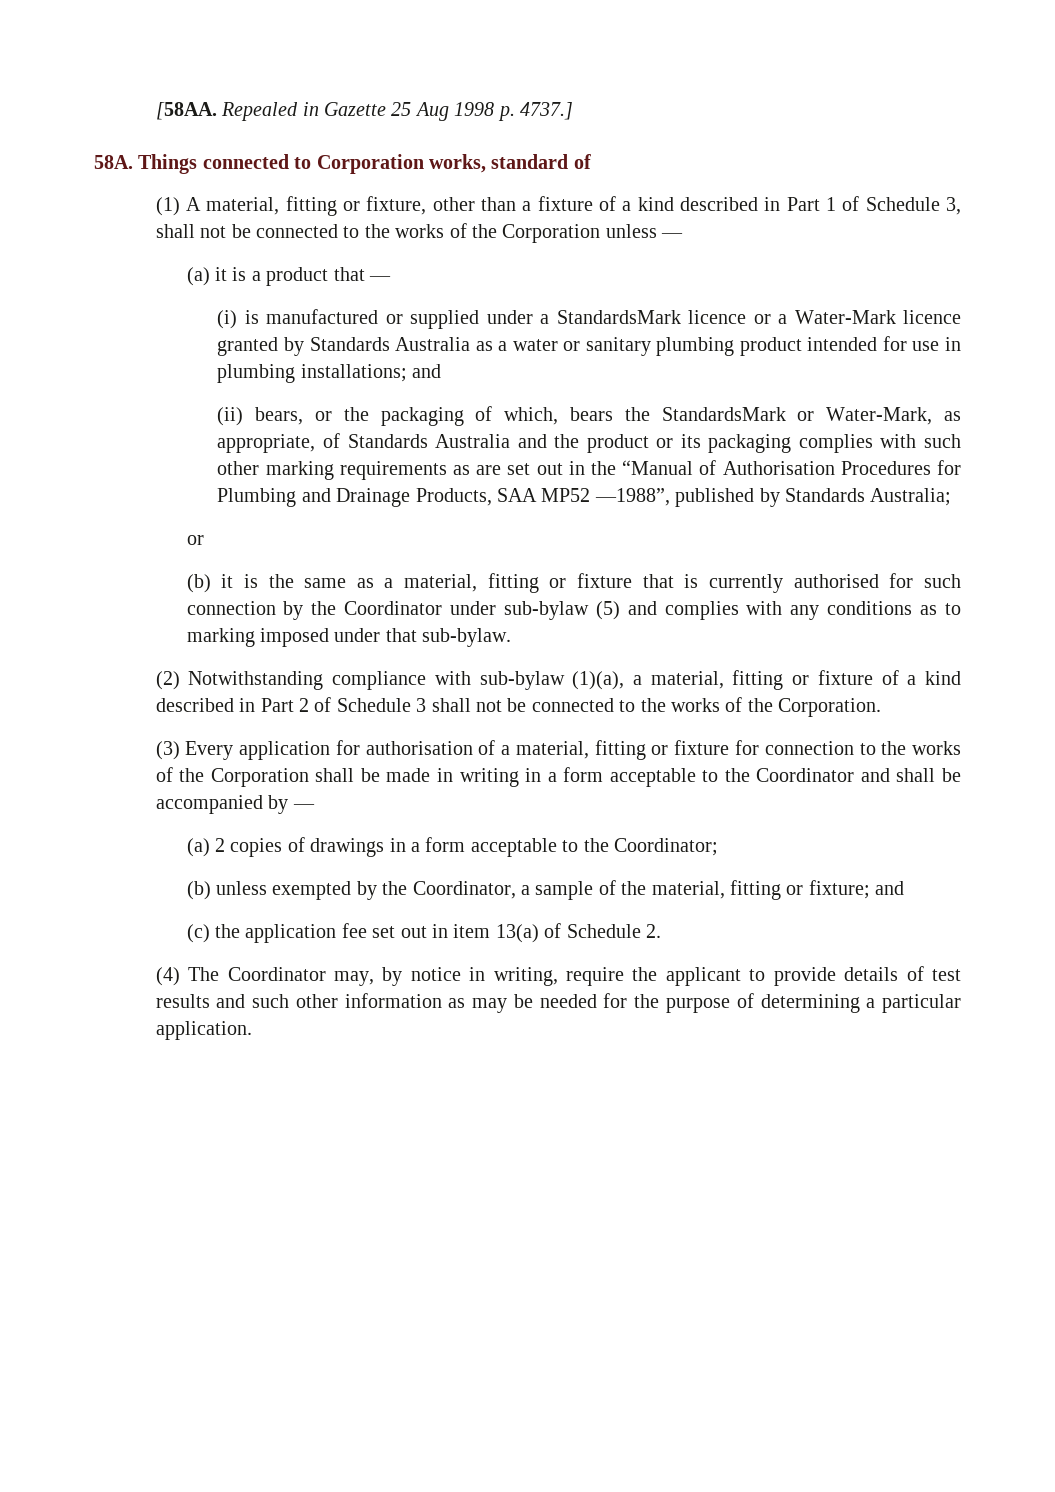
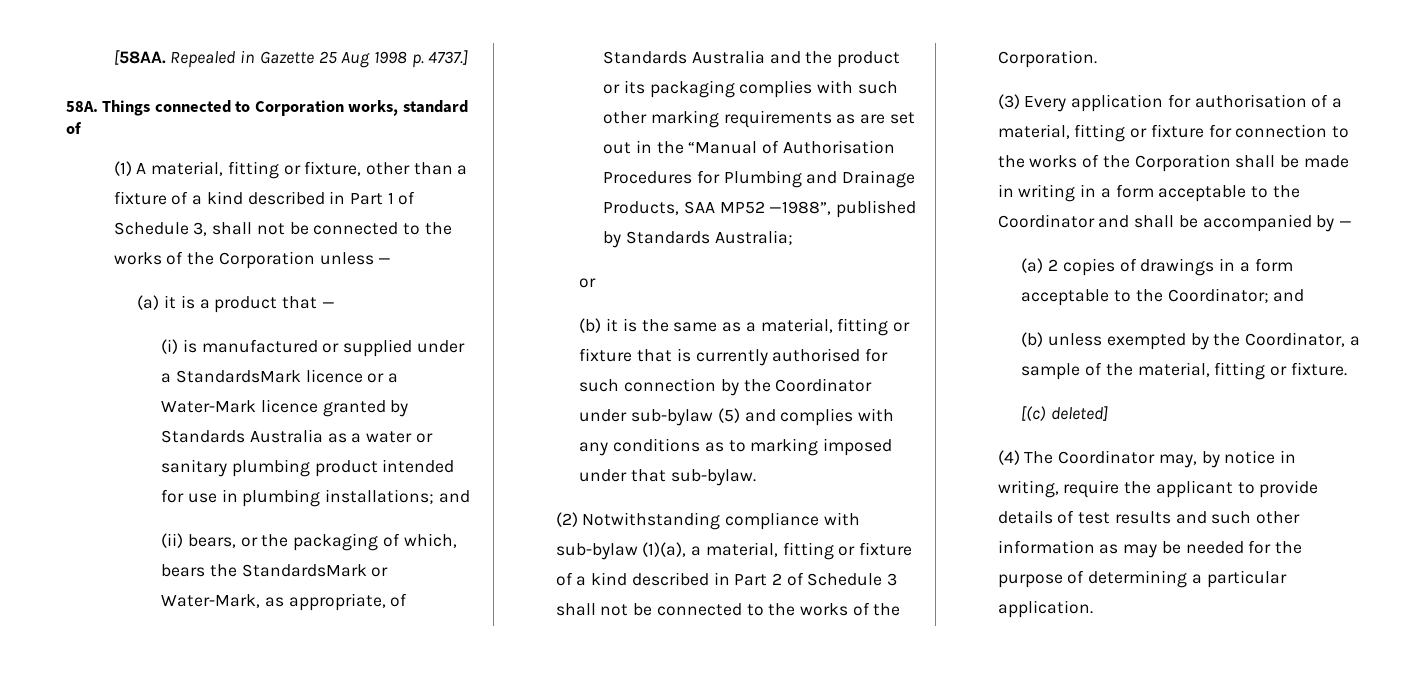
- (a) 2 copies of drawings in a form acceptable to the Coordinator;
+ (a) 2 copies of drawings in a form acceptable to the Coordinator; and
- (b) unless exempted by the Coordinator, a sample of the material, fitting or fixture; and
- (c) the application fee set out in item 13(a) of Schedule 2.
+ (b) unless exempted by the Coordinator, a sample of the material, fitting or fixture.
+ [(c) deleted]

